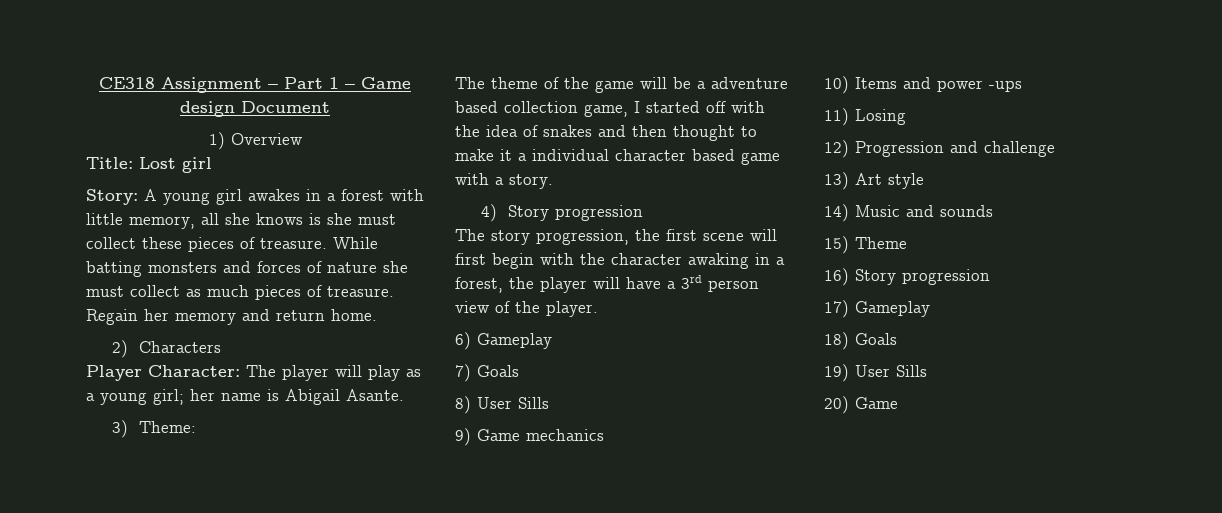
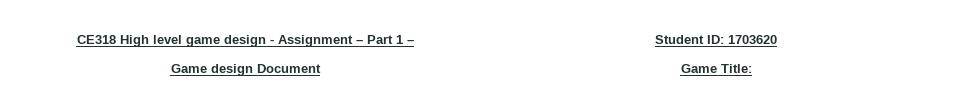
- CE318 Assignment – Part 1 – Game design Document
+ CE318 High level game design - Assignment – Part 1 –
+ Game design Document
- 1) Overview
- Title: Lost girl
- Story: A young girl awakes in a forest with little memory, all she knows is she must collect these pieces of treasure. While batting monsters and forces of nature she must collect as much pieces of treasure. Regain her memory and return home.
- 2) Characters
- Player Character: The player will play as a young girl; her name is Abigail Asante.
- 3) Theme:
- The theme of the game will be a adventure based collection game, I started off with the idea of snakes and then thought to make it a individual character based game with a story.
- 4) Story progression
- The story progression, the first scene will first begin with the character awaking in a forest, the player will have a 3rd person view of the player.
- 6) Gameplay
- 7) Goals
- 8) User Sills
- 9) Game mechanics
- 10) Items and power -ups
- 11) Losing
- 12) Progression and challenge
- 13) Art style
- 14) Music and sounds
- 15) Theme
- 16) Story progression
- 17) Gameplay
- 18) Goals
- 19) User Sills
- 20) Game
+ Student ID: 1703620
+ Game Title:

